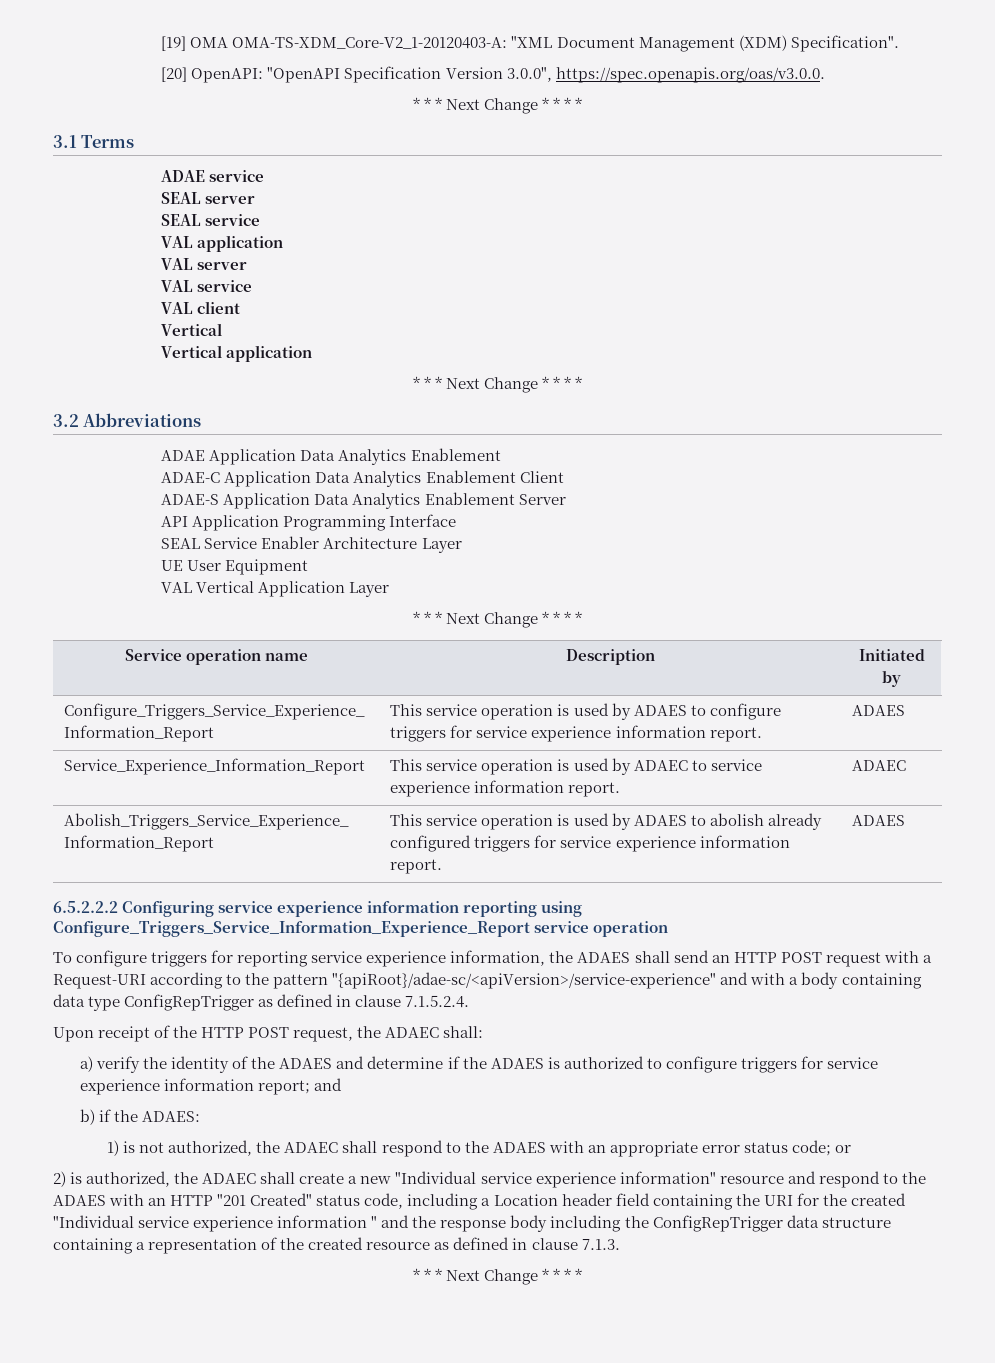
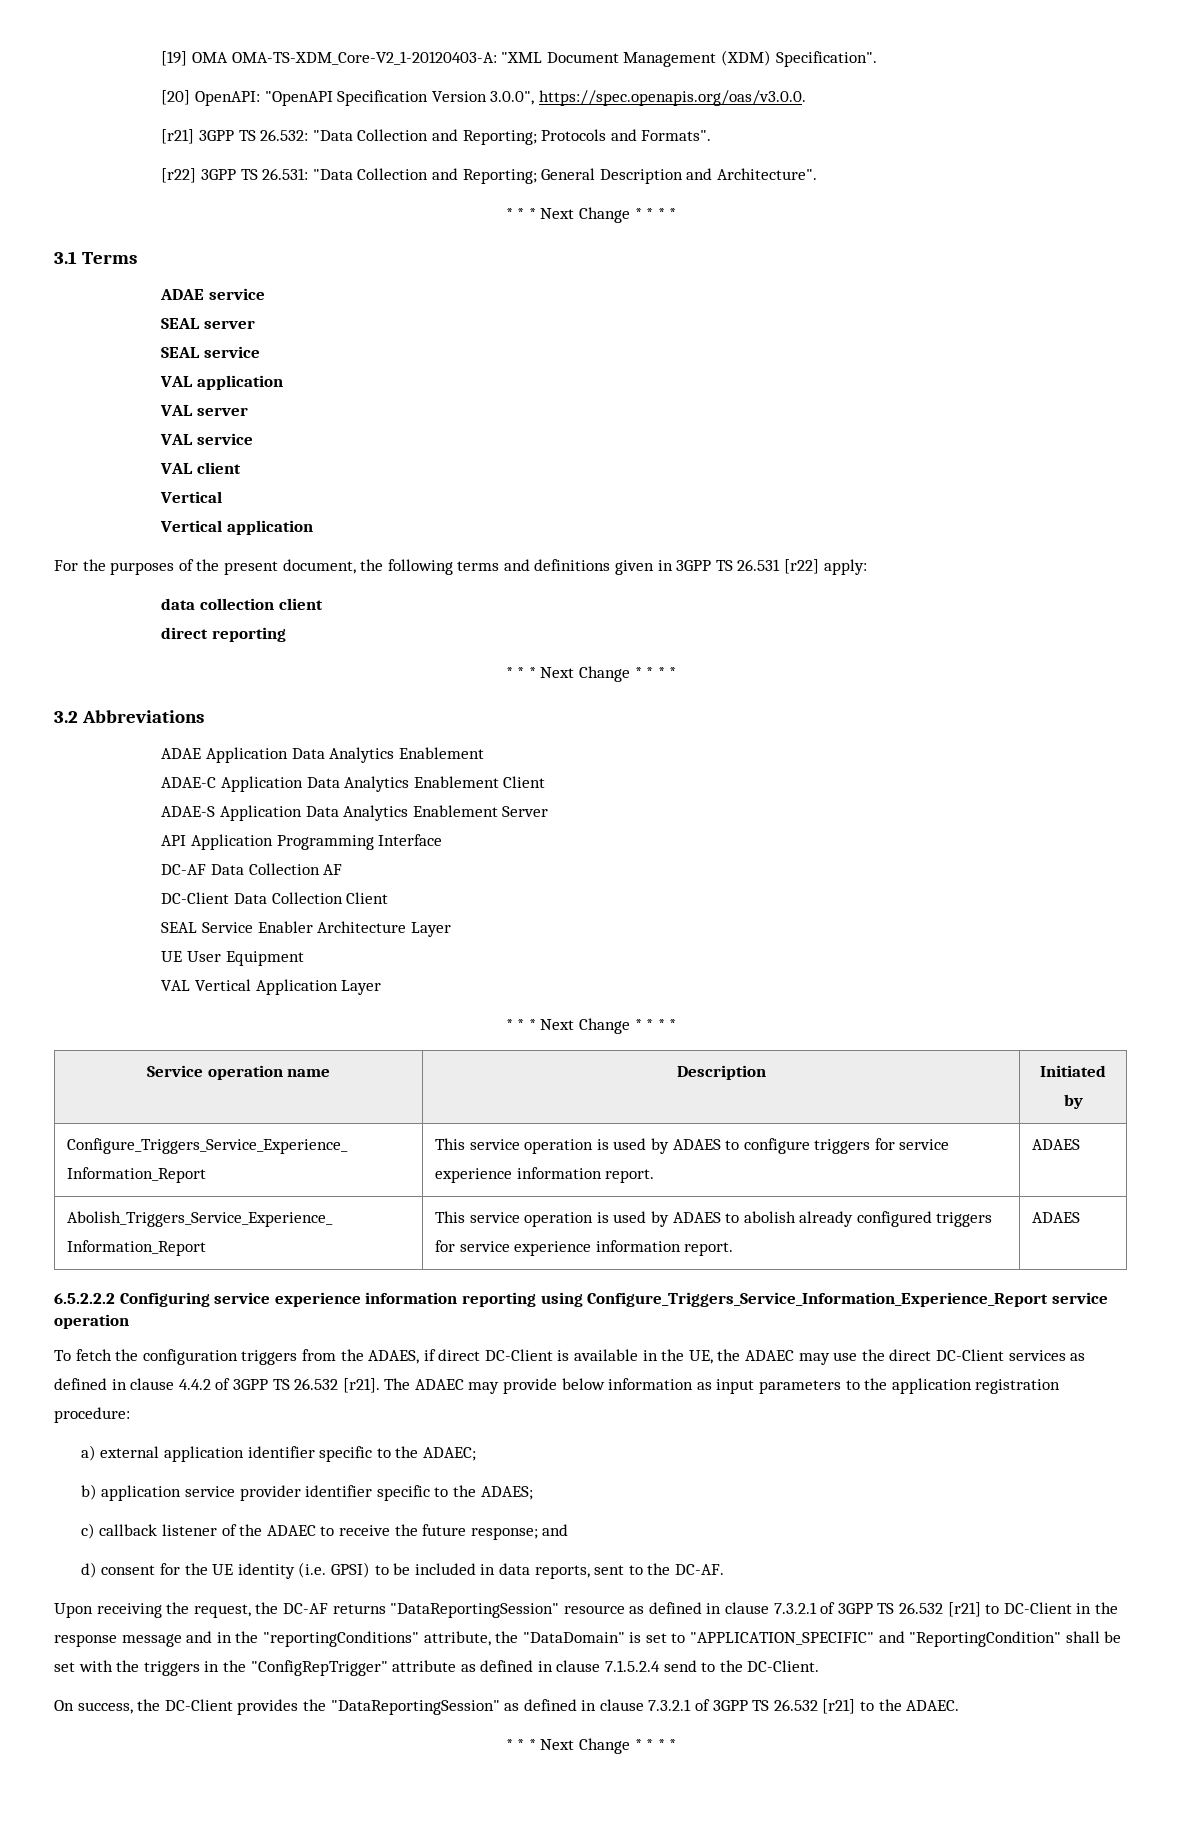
+ [r21] 3GPP TS 26.532: "Data Collection and Reporting; Protocols and Formats".
+ [r22] 3GPP TS 26.531: "Data Collection and Reporting; General Description and Architecture".
+ For the purposes of the present document, the following terms and definitions given in 3GPP TS 26.531 [r22] apply:
+ data collection client
+ direct reporting
+ DC-AF Data Collection AF
+ DC-Client Data Collection Client
- Service_Experience_Information_Report | This service operation is used by ADAEC to service experience information report. | ADAEC
- To configure triggers for reporting service experience information, the ADAES shall send an HTTP POST request with a Request-URI according to the pattern "{apiRoot}/adae-sc/<apiVersion>/service-experience" and with a body containing data type ConfigRepTrigger as defined in clause 7.1.5.2.4.
- Upon receipt of the HTTP POST request, the ADAEC shall:
- a) verify the identity of the ADAES and determine if the ADAES is authorized to configure triggers for service experience information report; and
- b) if the ADAES:
- 1) is not authorized, the ADAEC shall respond to the ADAES with an appropriate error status code; or
- 2) is authorized, the ADAEC shall create a new "Individual service experience information" resource and respond to the ADAES with an HTTP "201 Created" status code, including a Location header field containing the URI for the created "Individual service experience information " and the response body including the ConfigRepTrigger data structure containing a representation of the created resource as defined in clause 7.1.3.
+ To fetch the configuration triggers from the ADAES, if direct DC-Client is available in the UE, the ADAEC may use the direct DC-Client services as defined in clause 4.4.2 of 3GPP TS 26.532 [r21]. The ADAEC may provide below information as input parameters to the application registration procedure:
+ a) external application identifier specific to the ADAEC;
+ b) application service provider identifier specific to the ADAES;
+ c) callback listener of the ADAEC to receive the future response; and
+ d) consent for the UE identity (i.e. GPSI) to be included in data reports, sent to the DC-AF.
+ Upon receiving the request, the DC-AF returns "DataReportingSession" resource as defined in clause 7.3.2.1 of 3GPP TS 26.532 [r21] to DC-Client in the response message and in the "reportingConditions" attribute, the "DataDomain" is set to "APPLICATION_SPECIFIC" and "ReportingCondition" shall be set with the triggers in the "ConfigRepTrigger" attribute as defined in clause 7.1.5.2.4 send to the DC-Client.
+ On success, the DC-Client provides the "DataReportingSession" as defined in clause 7.3.2.1 of 3GPP TS 26.532 [r21] to the ADAEC.

